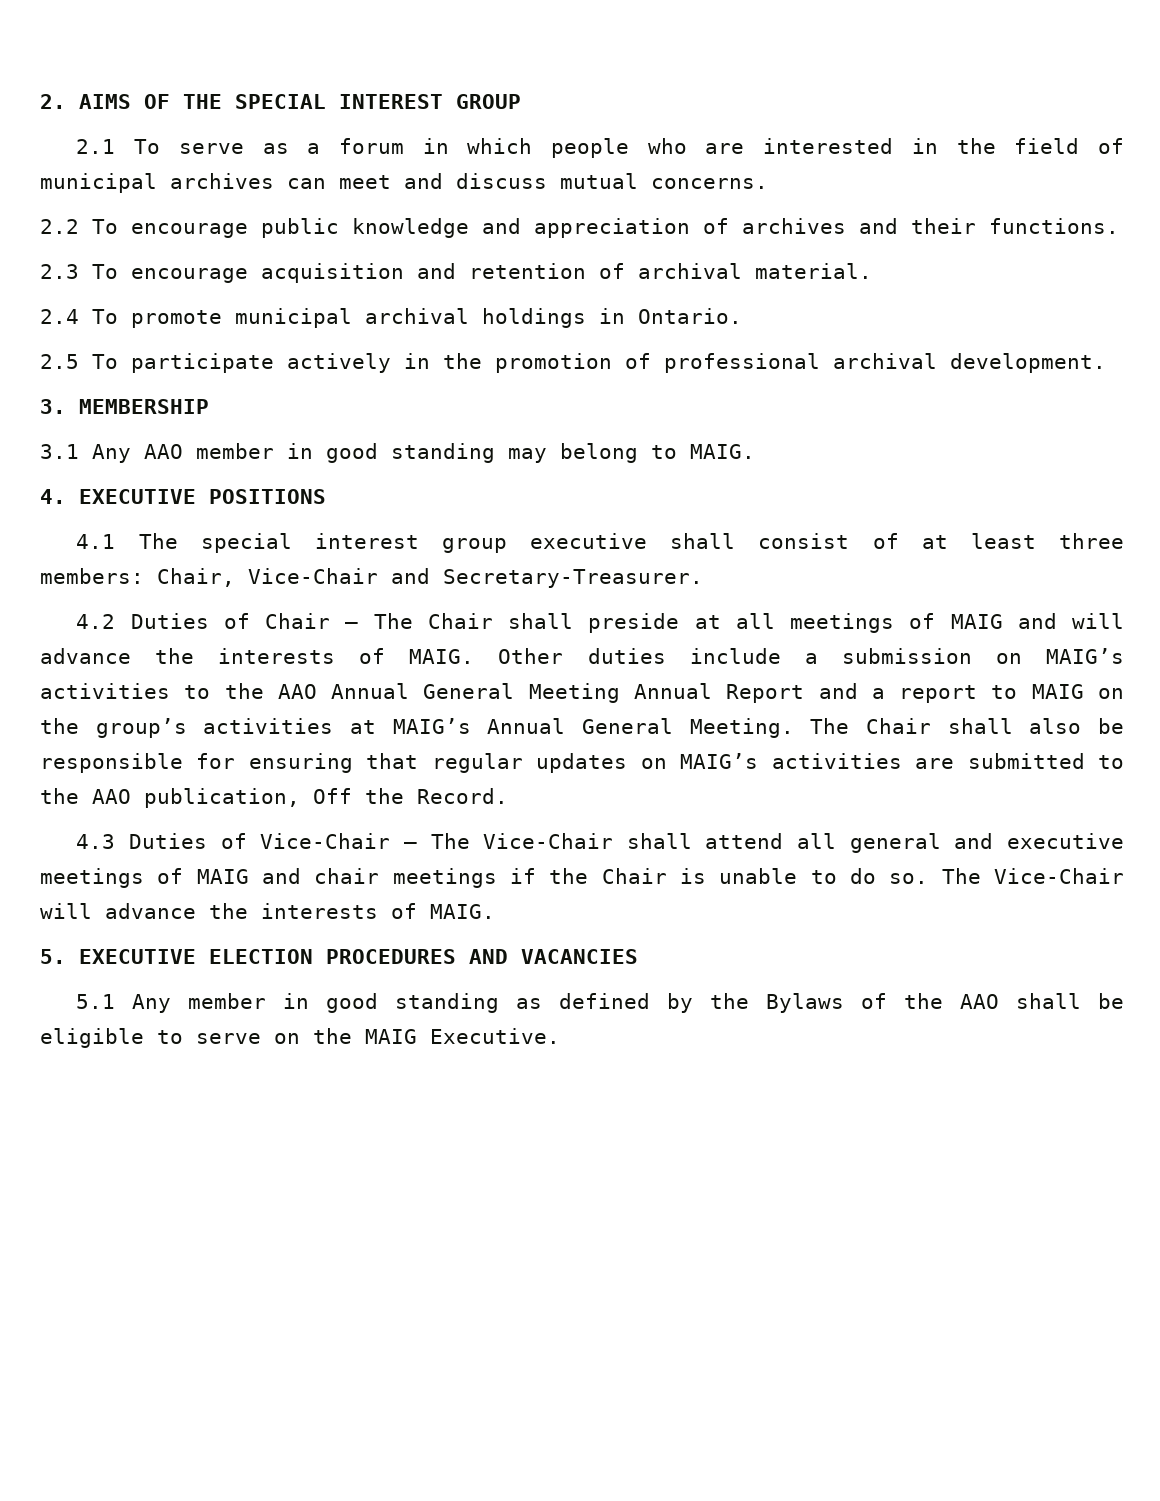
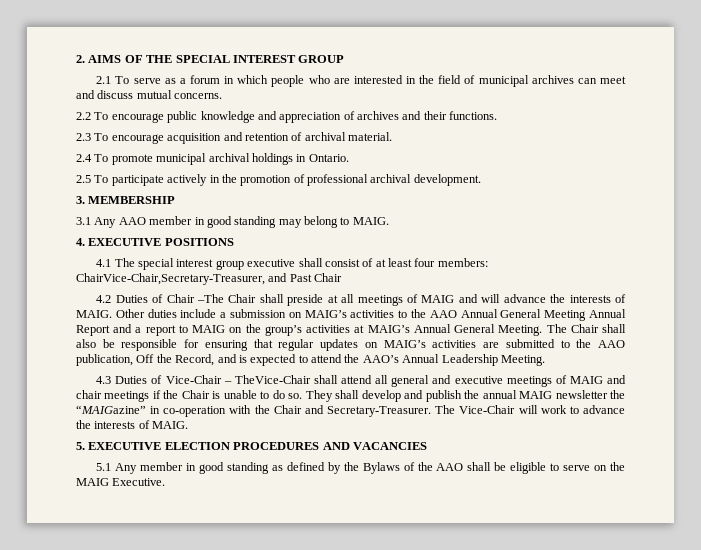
- 4.1 The special interest group executive shall consist of at least three members: Chair, Vice-Chair and Secretary-Treasurer.
+ 4.1 The special interest group executive shall consist of at least four members: ChairVice-Chair,Secretary-Treasurer, and Past Chair
- 4.2 Duties of Chair – The Chair shall preside at all meetings of MAIG and will advance the interests of MAIG.
+ 4.2 Duties of Chair –The Chair shall preside at all meetings of MAIG and will advance the interests of MAIG.
- The Chair shall also be responsible for ensuring that regular updates on MAIG’s activities are submitted to the AAO publication, Off the Record.
+ The Chair shall also be responsible for ensuring that regular updates on MAIG’s activities are submitted to the AAO publication, Off the Record, and is expected to attend the AAO’s Annual Leadership Meeting.
- 4.3 Duties of Vice-Chair – The Vice-Chair shall attend all general and executive meetings of MAIG and chair meetings if the Chair is unable to do so.
+ 4.3 Duties of Vice-Chair – TheVice-Chair shall attend all general and executive meetings of MAIG and chair meetings if the Chair is unable to do so.
+ They shall develop and publish the annual MAIG newsletter the “MAIGazine” in co-operation with the Chair and Secretary-Treasurer.
- The Vice-Chair will advance the interests of MAIG.
+ The Vice-Chair will work to advance the interests of MAIG.

